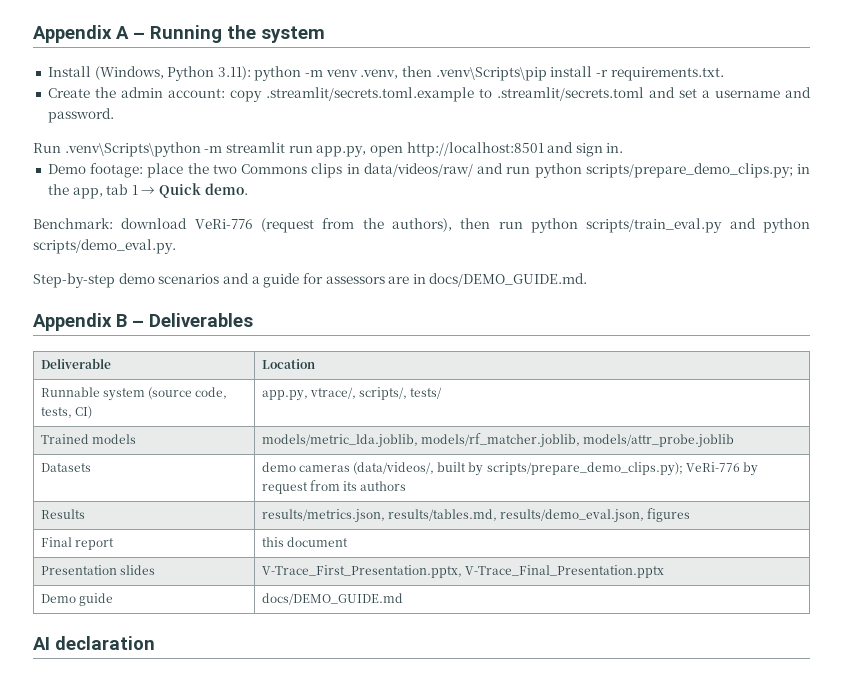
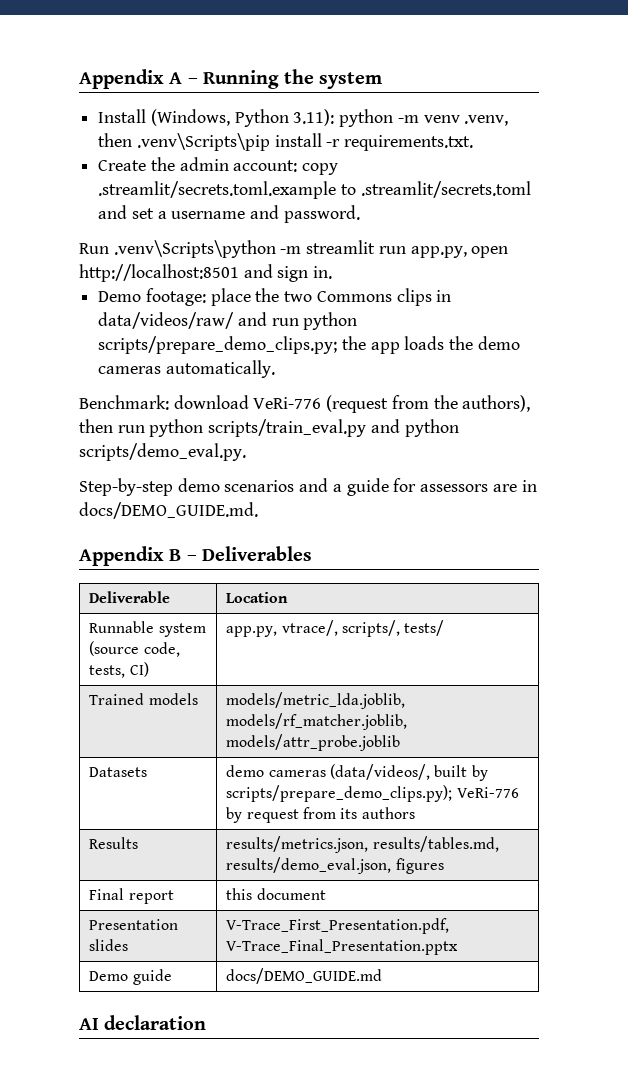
- Demo footage: place the two Commons clips in data/videos/raw/ and run python scripts/prepare_demo_clips.py; in the app, tab 1 → Quick demo.
+ Demo footage: place the two Commons clips in data/videos/raw/ and run python scripts/prepare_demo_clips.py; the app loads the demo cameras automatically.
- Presentation slides | V-Trace_First_Presentation.pptx, V-Trace_Final_Presentation.pptx
+ Presentation slides | V-Trace_First_Presentation.pdf, V-Trace_Final_Presentation.pptx

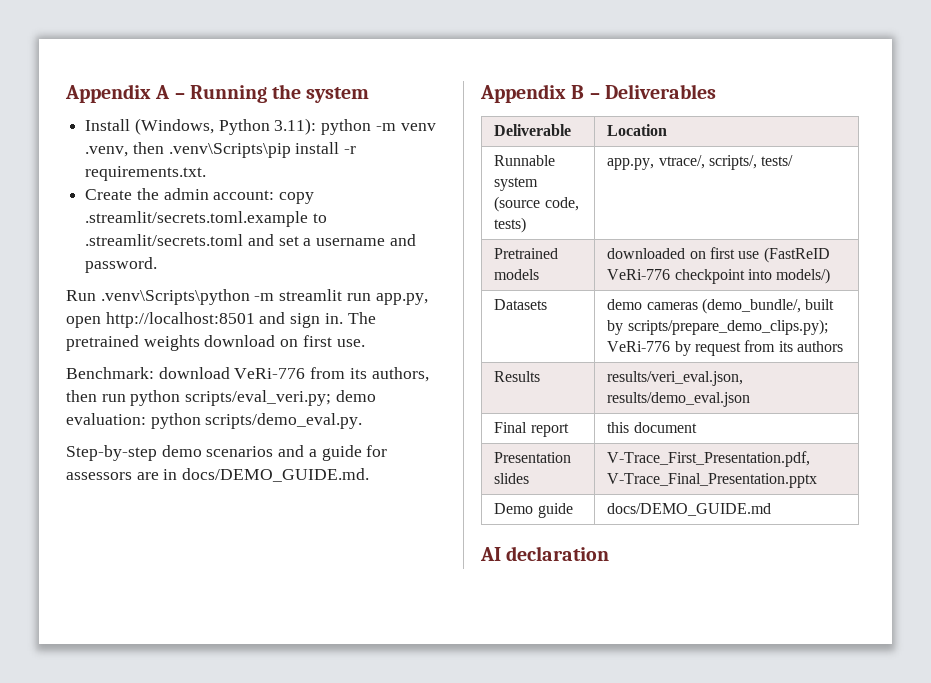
- Run .venv\Scripts\python -m streamlit run app.py, open http://localhost:8501 and sign in.
- Demo footage: place the two Commons clips in data/videos/raw/ and run python scripts/prepare_demo_clips.py; the app loads the demo cameras automatically.
- Benchmark: download VeRi-776 (request from the authors), then run python scripts/train_eval.py and python scripts/demo_eval.py.
+ Run .venv\Scripts\python -m streamlit run app.py, open http://localhost:8501 and sign in. The pretrained weights download on first use.
+ Benchmark: download VeRi-776 from its authors, then run python scripts/eval_veri.py; demo evaluation: python scripts/demo_eval.py.
- Runnable system (source code, tests, CI) | app.py, vtrace/, scripts/, tests/
+ Runnable system (source code, tests) | app.py, vtrace/, scripts/, tests/
- Trained models | models/metric_lda.joblib, models/rf_matcher.joblib, models/attr_probe.joblib
+ Pretrained models | downloaded on first use (FastReID VeRi-776 checkpoint into models/)
- Datasets | demo cameras (data/videos/, built by scripts/prepare_demo_clips.py); VeRi-776 by request from its authors
+ Datasets | demo cameras (demo_bundle/, built by scripts/prepare_demo_clips.py); VeRi-776 by request from its authors
- Results | results/metrics.json, results/tables.md, results/demo_eval.json, figures
+ Results | results/veri_eval.json, results/demo_eval.json

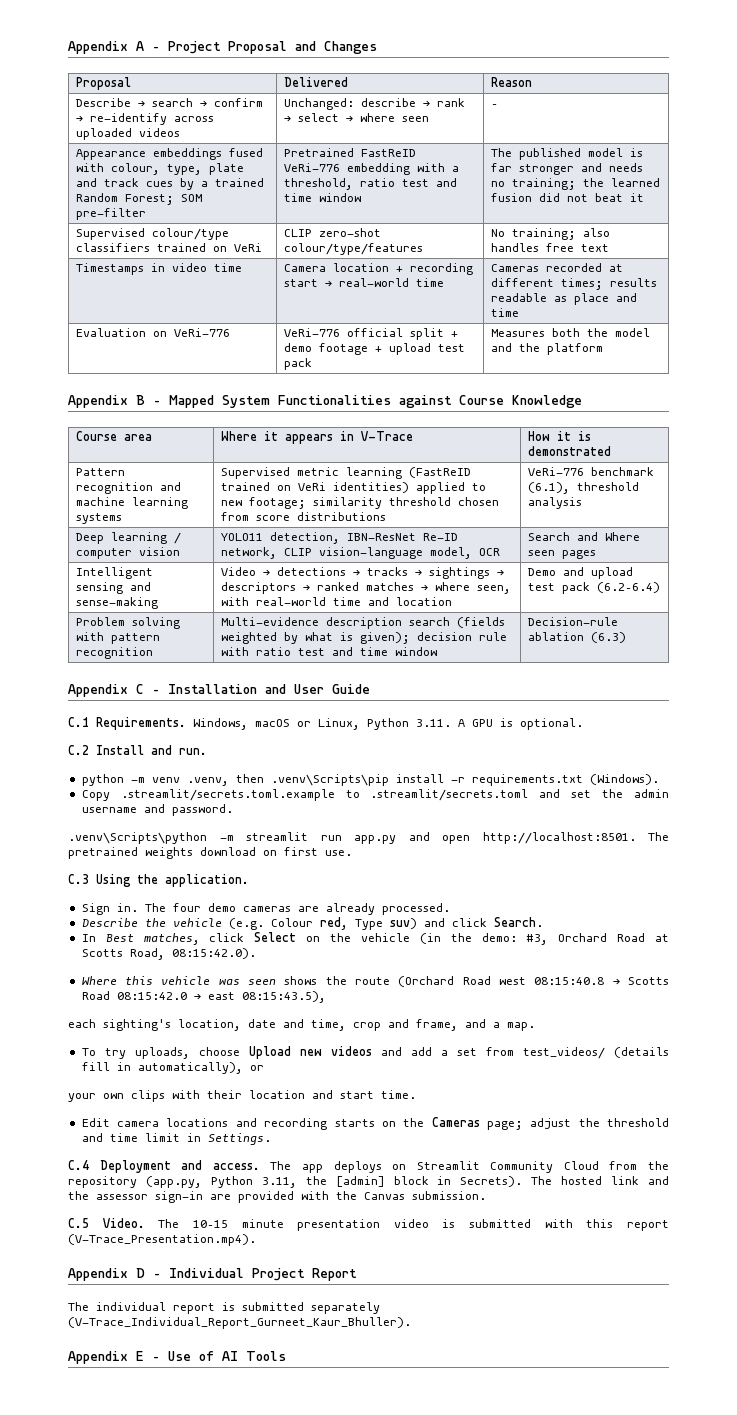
- Appendix A – Running the system
- Install (Windows, Python 3.11): python -m venv .venv, then .venv\Scripts\pip install -r requirements.txt.
- Create the admin account: copy .streamlit/secrets.toml.example to .streamlit/secrets.toml and set a username and password.
+ Appendix A – Project Proposal and Changes
+ Proposal | Delivered | Reason
+ Describe → search → confirm → re-identify across uploaded videos | Unchanged: describe → rank → select → where seen | –
+ Appearance embeddings fused with colour, type, plate and track cues by a trained Random Forest; SOM pre-filter | Pretrained FastReID VeRi-776 embedding with a threshold, ratio test and time window | The published model is far stronger and needs no training; the learned fusion did not beat it
+ Supervised colour/type classifiers trained on VeRi | CLIP zero-shot colour/type/features | No training; also handles free text
+ Timestamps in video time | Camera location + recording start → real-world time | Cameras recorded at different times; results readable as place and time
+ Evaluation on VeRi-776 | VeRi-776 official split + demo footage + upload test pack | Measures both the model and the platform
+ Appendix B – Mapped System Functionalities against Course Knowledge
+ Course area | Where it appears in V-Trace | How it is demonstrated
+ Pattern recognition and machine learning systems | Supervised metric learning (FastReID trained on VeRi identities) applied to new footage; similarity threshold chosen from score distributions | VeRi-776 benchmark (6.1), threshold analysis
+ Deep learning / computer vision | YOLO11 detection, IBN-ResNet Re-ID network, CLIP vision-language model, OCR | Search and Where seen pages
+ Intelligent sensing and sense-making | Video → detections → tracks → sightings → descriptors → ranked matches → where seen, with real-world time and location | Demo and upload test pack (6.2–6.4)
+ Problem solving with pattern recognition | Multi-evidence description search (fields weighted by what is given); decision rule with ratio test and time window | Decision-rule ablation (6.3)
+ Appendix C – Installation and User Guide
+ C.1 Requirements. Windows, macOS or Linux, Python 3.11. A GPU is optional.
+ C.2 Install and run.
+ python -m venv .venv, then .venv\Scripts\pip install -r requirements.txt (Windows).
+ Copy .streamlit/secrets.toml.example to .streamlit/secrets.toml and set the admin username and password.
- Run .venv\Scripts\python -m streamlit run app.py, open http://localhost:8501 and sign in.
+ .venv\Scripts\python -m streamlit run app.py and open http://localhost:8501.
- Benchmark: download VeRi-776 from its authors, then run python scripts/eval_veri.py; demo evaluation: python scripts/demo_eval.py.
- Step-by-step demo scenarios and a guide for assessors are in docs/DEMO_GUIDE.md.
- Appendix B – Deliverables
- Deliverable | Location
- Runnable system (source code, tests) | app.py, vtrace/, scripts/, tests/
- Pretrained models | downloaded on first use (FastReID VeRi-776 checkpoint into models/)
- Datasets | demo cameras (demo_bundle/, built by scripts/prepare_demo_clips.py); VeRi-776 by request from its authors
- Results | results/veri_eval.json, results/demo_eval.json
- Final report | this document
- Presentation slides | V-Trace_First_Presentation.pdf, V-Trace_Final_Presentation.pptx
- Demo guide | docs/DEMO_GUIDE.md
- AI declaration
+ C.3 Using the application.
+ Sign in. The four demo cameras are already processed.
+ Describe the vehicle (e.g. Colour red, Type suv) and click Search.
+ In Best matches, click Select on the vehicle (in the demo: #3, Orchard Road at Scotts Road, 08:15:42.0).
+ Where this vehicle was seen shows the route (Orchard Road west 08:15:40.8 → Scotts Road 08:15:42.0 → east 08:15:43.5),
+ each sighting's location, date and time, crop and frame, and a map.
+ To try uploads, choose Upload new videos and add a set from test_videos/ (details fill in automatically), or
+ your own clips with their location and start time.
+ Edit camera locations and recording starts on the Cameras page; adjust the threshold and time limit in Settings.
+ C.4 Deployment and access. The app deploys on Streamlit Community Cloud from the repository (app.py, Python 3.11, the [admin] block in Secrets). The hosted link and the assessor sign-in are provided with the Canvas submission.
+ C.5 Video. The 10–15 minute presentation video is submitted with this report (V-Trace_Presentation.mp4).
+ Appendix D – Individual Project Report
+ The individual report is submitted separately (V-Trace_Individual_Report_Gurneet_Kaur_Bhuller).
+ Appendix E – Use of AI Tools

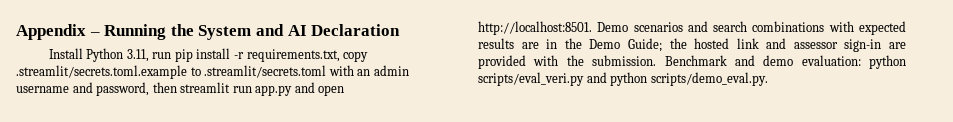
- Appendix A – Project Proposal and Changes
- Proposal | Delivered | Reason
- Describe → search → confirm → re-identify across uploaded videos | Unchanged: describe → rank → select → where seen | –
- Appearance embeddings fused with colour, type, plate and track cues by a trained Random Forest; SOM pre-filter | Pretrained FastReID VeRi-776 embedding with a threshold, ratio test and time window | The published model is far stronger and needs no training; the learned fusion did not beat it
- Supervised colour/type classifiers trained on VeRi | CLIP zero-shot colour/type/features | No training; also handles free text
- Timestamps in video time | Camera location + recording start → real-world time | Cameras recorded at different times; results readable as place and time
- Evaluation on VeRi-776 | VeRi-776 official split + demo footage + upload test pack | Measures both the model and the platform
- Appendix B – Mapped System Functionalities against Course Knowledge
- Course area | Where it appears in V-Trace | How it is demonstrated
- Pattern recognition and machine learning systems | Supervised metric learning (FastReID trained on VeRi identities) applied to new footage; similarity threshold chosen from score distributions | VeRi-776 benchmark (6.1), threshold analysis
- Deep learning / computer vision | YOLO11 detection, IBN-ResNet Re-ID network, CLIP vision-language model, OCR | Search and Where seen pages
- Intelligent sensing and sense-making | Video → detections → tracks → sightings → descriptors → ranked matches → where seen, with real-world time and location | Demo and upload test pack (6.2–6.4)
- Problem solving with pattern recognition | Multi-evidence description search (fields weighted by what is given); decision rule with ratio test and time window | Decision-rule ablation (6.3)
- Appendix C – Installation and User Guide
- C.1 Requirements. Windows, macOS or Linux, Python 3.11. A GPU is optional.
- C.2 Install and run.
- python -m venv .venv, then .venv\Scripts\pip install -r requirements.txt (Windows).
- Copy .streamlit/secrets.toml.example to .streamlit/secrets.toml and set the admin username and password.
- .venv\Scripts\python -m streamlit run app.py and open http://localhost:8501.
+ Appendix – Running the System and AI Declaration
+ Install Python 3.11, run pip install -r requirements.txt, copy .streamlit/secrets.toml.example to .streamlit/secrets.toml with an admin username and password, then streamlit run app.py and open http://localhost:8501.
- The pretrained weights download on first use.
- C.3 Using the application.
- Sign in. The four demo cameras are already processed.
- Describe the vehicle (e.g. Colour red, Type suv) and click Search.
- In Best matches, click Select on the vehicle (in the demo: #3, Orchard Road at Scotts Road, 08:15:42.0).
- Where this vehicle was seen shows the route (Orchard Road west 08:15:40.8 → Scotts Road 08:15:42.0 → east 08:15:43.5),
- each sighting's location, date and time, crop and frame, and a map.
- To try uploads, choose Upload new videos and add a set from test_videos/ (details fill in automatically), or
- your own clips with their location and start time.
- Edit camera locations and recording starts on the Cameras page; adjust the threshold and time limit in Settings.
- C.4 Deployment and access. The app deploys on Streamlit Community Cloud from the repository (app.py, Python 3.11, the [admin] block in Secrets). The hosted link and the assessor sign-in are provided with the Canvas submission.
- C.5 Video. The 10–15 minute presentation video is submitted with this report (V-Trace_Presentation.mp4).
- Appendix D – Individual Project Report
- The individual report is submitted separately (V-Trace_Individual_Report_Gurneet_Kaur_Bhuller).
- Appendix E – Use of AI Tools
+ Demo scenarios and search combinations with expected results are in the Demo Guide; the hosted link and assessor sign-in are provided with the submission. Benchmark and demo evaluation: python scripts/eval_veri.py and python scripts/demo_eval.py.

